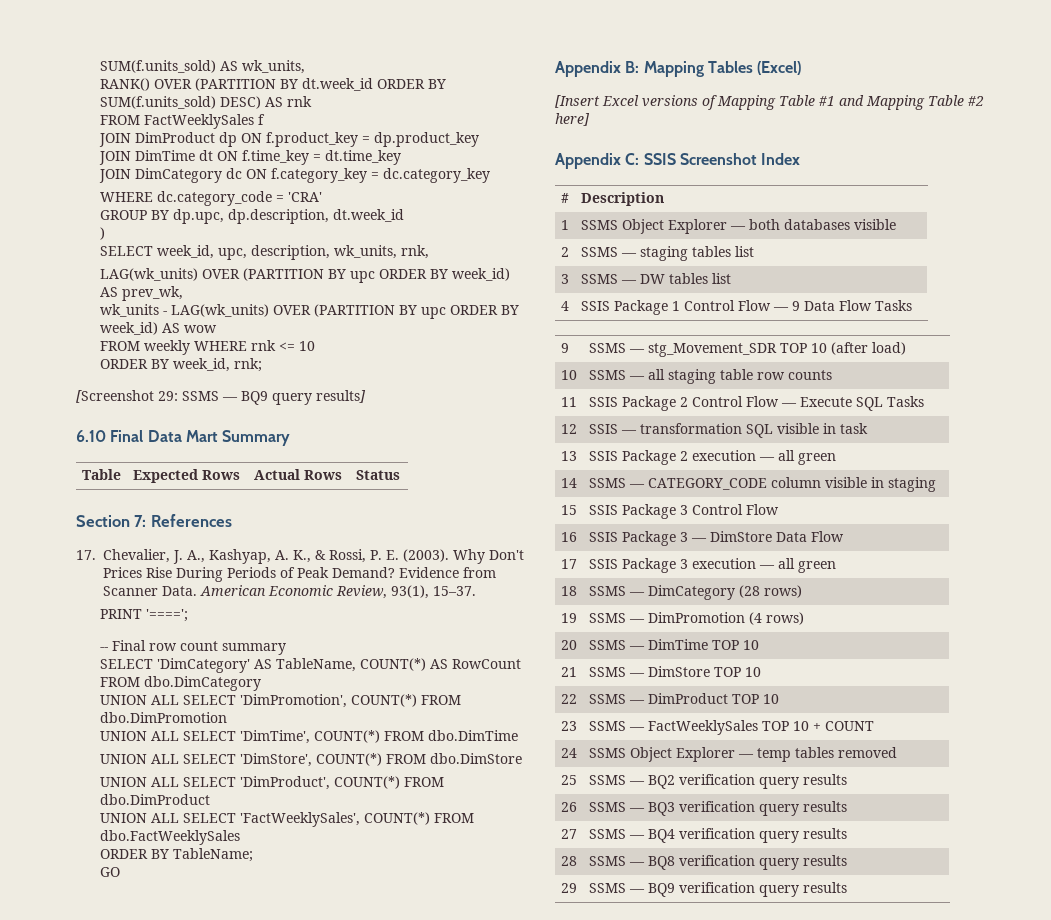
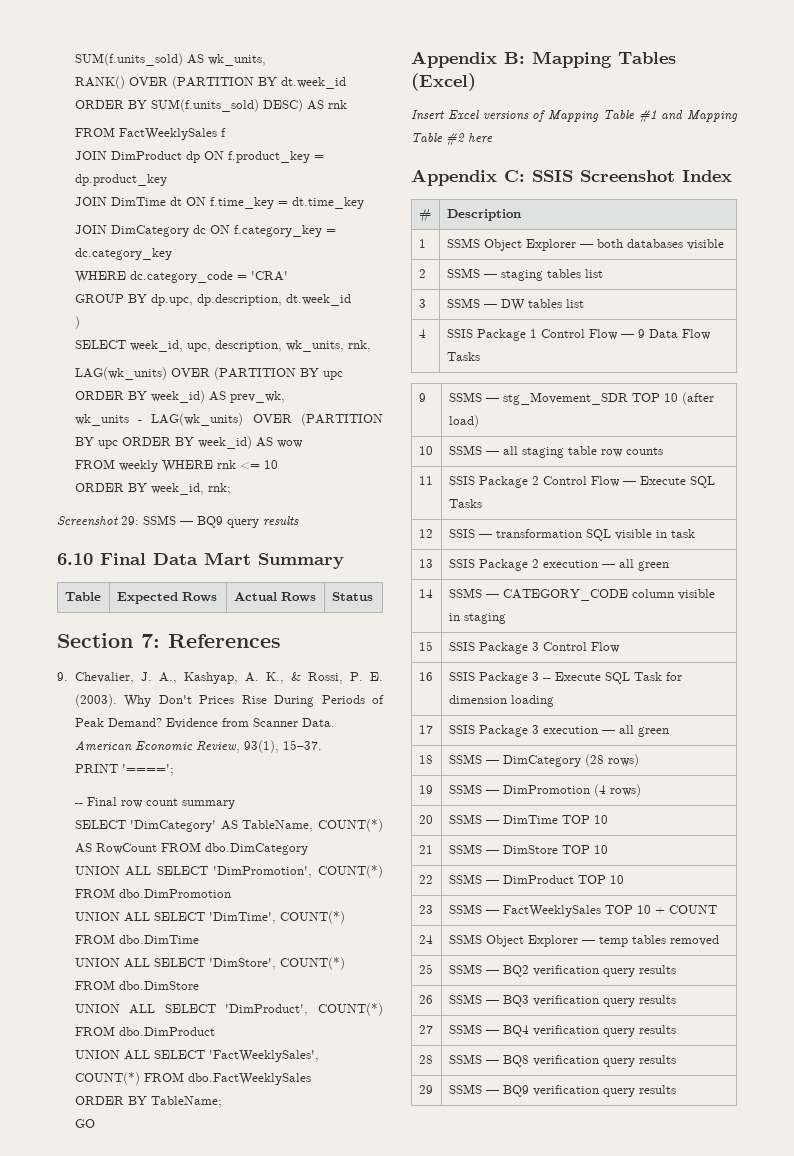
- [Screenshot 29: SSMS — BQ9 query results]
+ Screenshot 29: SSMS — BQ9 query results
- 17. Chevalier, J. A., Kashyap, A. K., & Rossi, P. E. (2003).
+ 9. Chevalier, J. A., Kashyap, A. K., & Rossi, P. E. (2003).
- [Insert Excel versions of Mapping Table #1 and Mapping Table #2 here]
+ Insert Excel versions of Mapping Table #1 and Mapping Table #2 here
- 16 | SSIS Package 3 — DimStore Data Flow
+ 16 | SSIS Package 3 -- Execute SQL Task for dimension loading

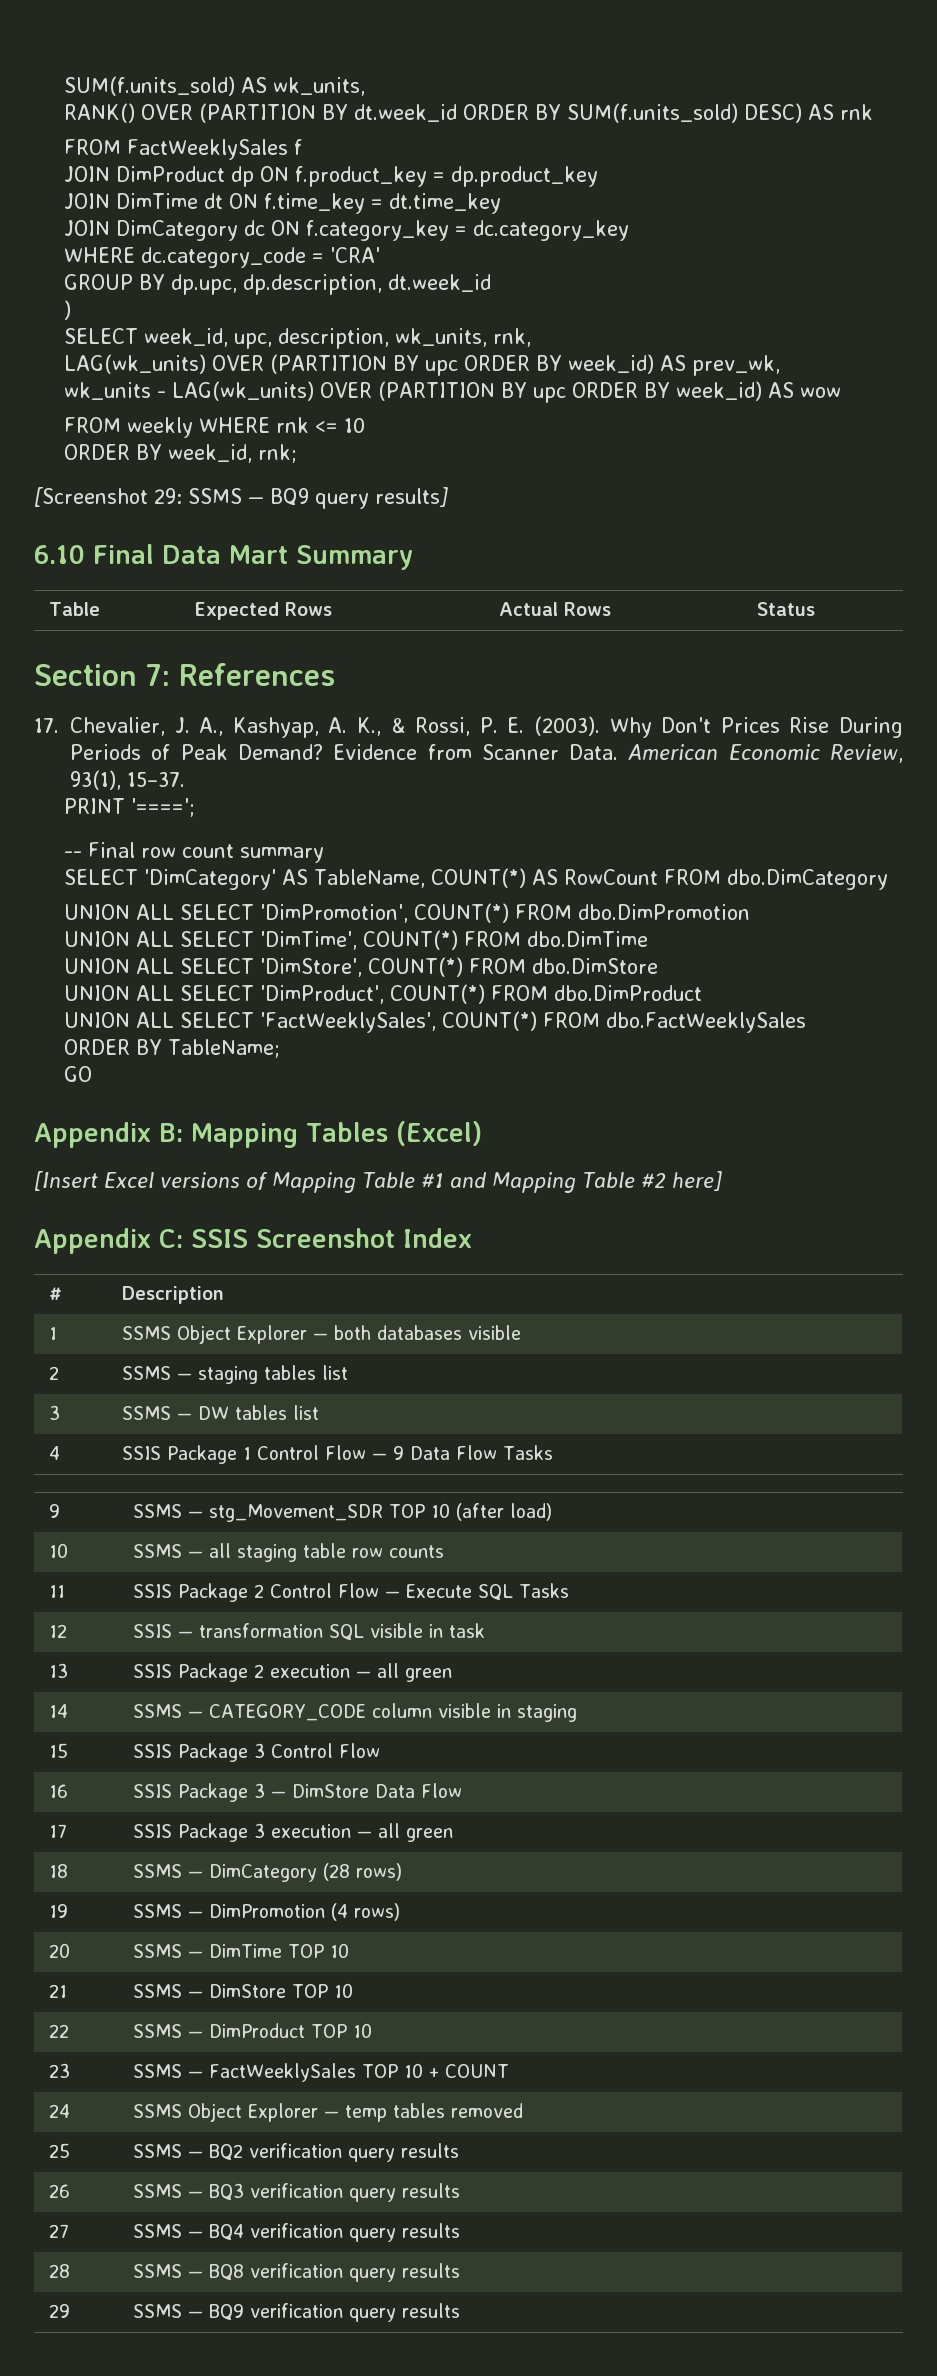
- Screenshot 29: SSMS — BQ9 query results
+ [Screenshot 29: SSMS — BQ9 query results]
- 9. Chevalier, J. A., Kashyap, A. K., & Rossi, P. E. (2003).
+ 17. Chevalier, J. A., Kashyap, A. K., & Rossi, P. E. (2003).
- Insert Excel versions of Mapping Table #1 and Mapping Table #2 here
+ [Insert Excel versions of Mapping Table #1 and Mapping Table #2 here]
- 16 | SSIS Package 3 -- Execute SQL Task for dimension loading
+ 16 | SSIS Package 3 — DimStore Data Flow

